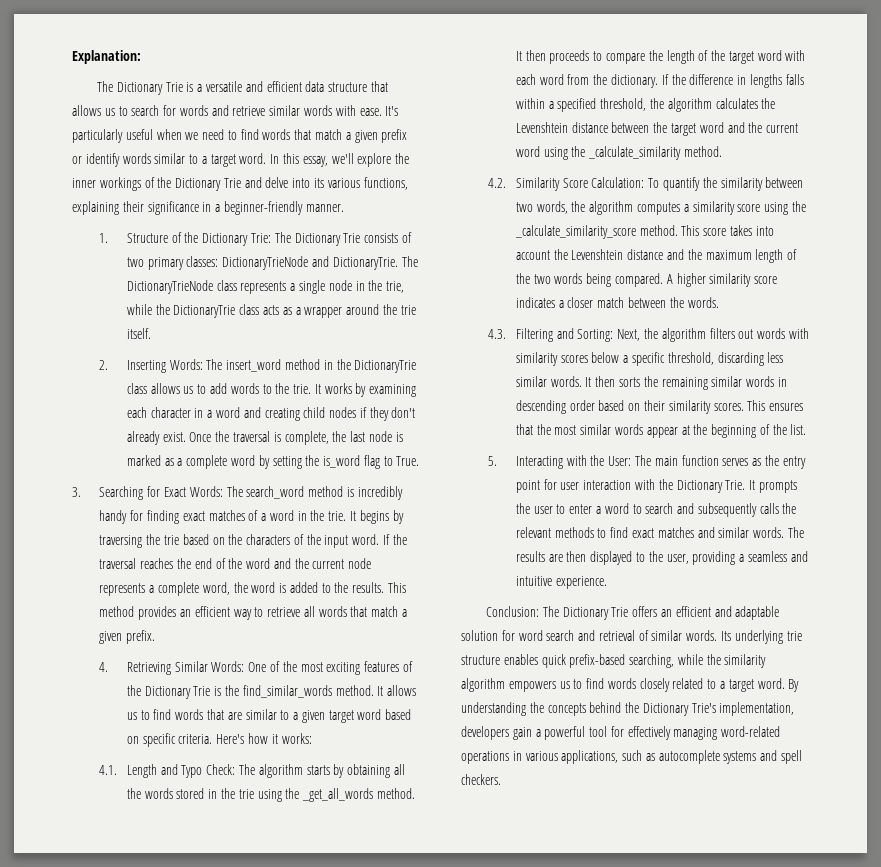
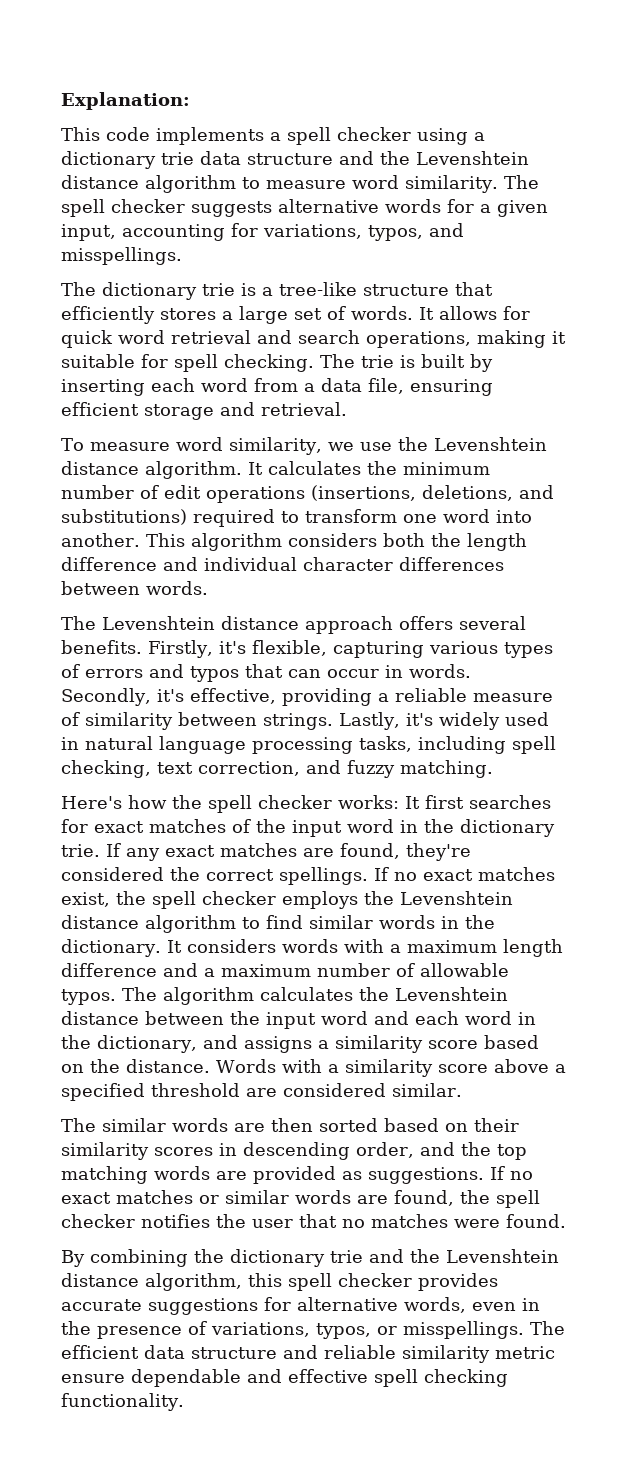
- The Dictionary Trie is a versatile and efficient data structure that allows us to search for words and retrieve similar words with ease. It's particularly useful when we need to find words that match a given prefix or identify words similar to a target word. In this essay, we'll explore the inner workings of the Dictionary Trie and delve into its various functions, explaining their significance in a beginner-friendly manner.
- 1. Structure of the Dictionary Trie: The Dictionary Trie consists of two primary classes: DictionaryTrieNode and DictionaryTrie. The DictionaryTrieNode class represents a single node in the trie, while the DictionaryTrie class acts as a wrapper around the trie itself.
- 2. Inserting Words: The insert_word method in the DictionaryTrie class allows us to add words to the trie. It works by examining each character in a word and creating child nodes if they don't already exist. Once the traversal is complete, the last node is marked as a complete word by setting the is_word flag to True.
- 3. Searching for Exact Words: The search_word method is incredibly handy for finding exact matches of a word in the trie. It begins by traversing the trie based on the characters of the input word. If the traversal reaches the end of the word and the current node represents a complete word, the word is added to the results. This method provides an efficient way to retrieve all words that match a given prefix.
- 4. Retrieving Similar Words: One of the most exciting features of the Dictionary Trie is the find_similar_words method. It allows us to find words that are similar to a given target word based on specific criteria. Here's how it works:
- 4.1. Length and Typo Check: The algorithm starts by obtaining all the words stored in the trie using the _get_all_words method. It then proceeds to compare the length of the target word with each word from the dictionary. If the difference in lengths falls within a specified threshold, the algorithm calculates the Levenshtein distance between the target word and the current word using the _calculate_similarity method.
- 4.2. Similarity Score Calculation: To quantify the similarity between two words, the algorithm computes a similarity score using the _calculate_similarity_score method. This score takes into account the Levenshtein distance and the maximum length of the two words being compared. A higher similarity score indicates a closer match between the words.
- 4.3. Filtering and Sorting: Next, the algorithm filters out words with similarity scores below a specific threshold, discarding less similar words. It then sorts the remaining similar words in descending order based on their similarity scores. This ensures that the most similar words appear at the beginning of the list.
- 5. Interacting with the User: The main function serves as the entry point for user interaction with the Dictionary Trie. It prompts the user to enter a word to search and subsequently calls the relevant methods to find exact matches and similar words. The results are then displayed to the user, providing a seamless and intuitive experience.
- Conclusion: The Dictionary Trie offers an efficient and adaptable solution for word search and retrieval of similar words. Its underlying trie structure enables quick prefix-based searching, while the similarity algorithm empowers us to find words closely related to a target word. By understanding the concepts behind the Dictionary Trie's implementation, developers gain a powerful tool for effectively managing word-related operations in various applications, such as autocomplete systems and spell checkers.
+ This code implements a spell checker using a dictionary trie data structure and the Levenshtein distance algorithm to measure word similarity. The spell checker suggests alternative words for a given input, accounting for variations, typos, and misspellings.
+ The dictionary trie is a tree-like structure that efficiently stores a large set of words. It allows for quick word retrieval and search operations, making it suitable for spell checking. The trie is built by inserting each word from a data file, ensuring efficient storage and retrieval.
+ To measure word similarity, we use the Levenshtein distance algorithm. It calculates the minimum number of edit operations (insertions, deletions, and substitutions) required to transform one word into another. This algorithm considers both the length difference and individual character differences between words.
+ The Levenshtein distance approach offers several benefits. Firstly, it's flexible, capturing various types of errors and typos that can occur in words. Secondly, it's effective, providing a reliable measure of similarity between strings. Lastly, it's widely used in natural language processing tasks, including spell checking, text correction, and fuzzy matching.
+ Here's how the spell checker works: It first searches for exact matches of the input word in the dictionary trie. If any exact matches are found, they're considered the correct spellings. If no exact matches exist, the spell checker employs the Levenshtein distance algorithm to find similar words in the dictionary. It considers words with a maximum length difference and a maximum number of allowable typos. The algorithm calculates the Levenshtein distance between the input word and each word in the dictionary, and assigns a similarity score based on the distance. Words with a similarity score above a specified threshold are considered similar.
+ The similar words are then sorted based on their similarity scores in descending order, and the top matching words are provided as suggestions. If no exact matches or similar words are found, the spell checker notifies the user that no matches were found.
+ By combining the dictionary trie and the Levenshtein distance algorithm, this spell checker provides accurate suggestions for alternative words, even in the presence of variations, typos, or misspellings. The efficient data structure and reliable similarity metric ensure dependable and effective spell checking functionality.

